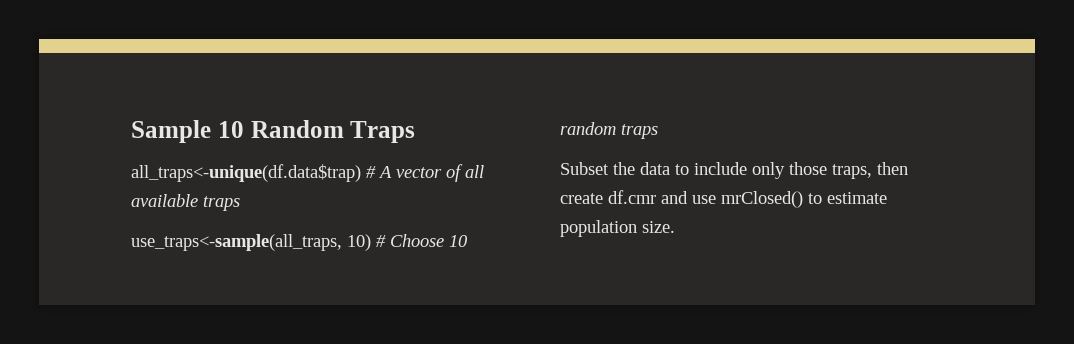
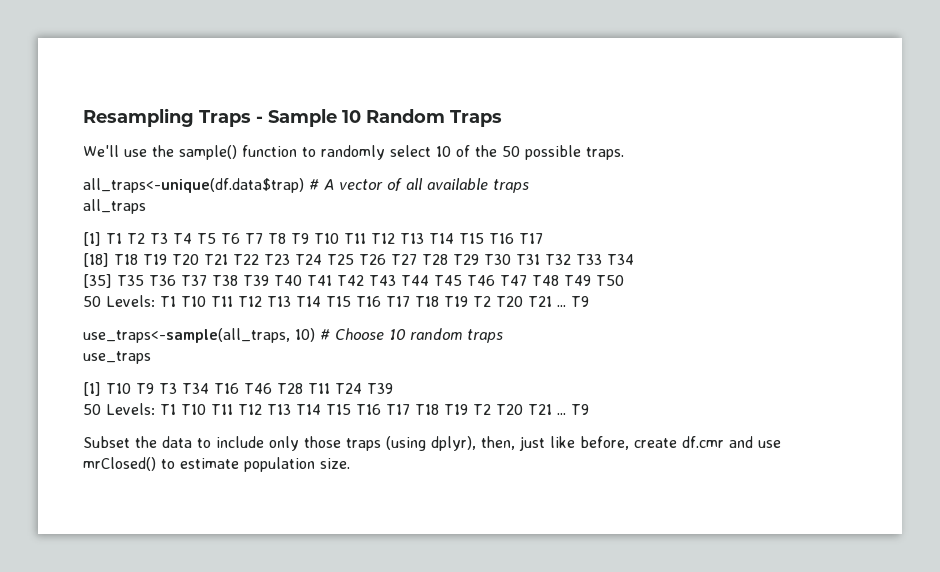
- Sample 10 Random Traps
+ Resampling Traps - Sample 10 Random Traps
+ We'll use the sample() function to randomly select 10 of the 50 possible traps.
+ all_traps
+ [1] T1 T2 T3 T4 T5 T6 T7 T8 T9 T10 T11 T12 T13 T14 T15 T16 T17
+ [18] T18 T19 T20 T21 T22 T23 T24 T25 T26 T27 T28 T29 T30 T31 T32 T33 T34
+ [35] T35 T36 T37 T38 T39 T40 T41 T42 T43 T44 T45 T46 T47 T48 T49 T50
+ 50 Levels: T1 T10 T11 T12 T13 T14 T15 T16 T17 T18 T19 T2 T20 T21 ... T9
+ use_traps
+ [1] T10 T9 T3 T34 T16 T46 T28 T11 T24 T39
+ 50 Levels: T1 T10 T11 T12 T13 T14 T15 T16 T17 T18 T19 T2 T20 T21 ... T9
- Subset the data to include only those traps, then create df.cmr and use mrClosed() to estimate population size.
+ Subset the data to include only those traps (using dplyr), then, just like before, create df.cmr and use mrClosed() to estimate population size.

